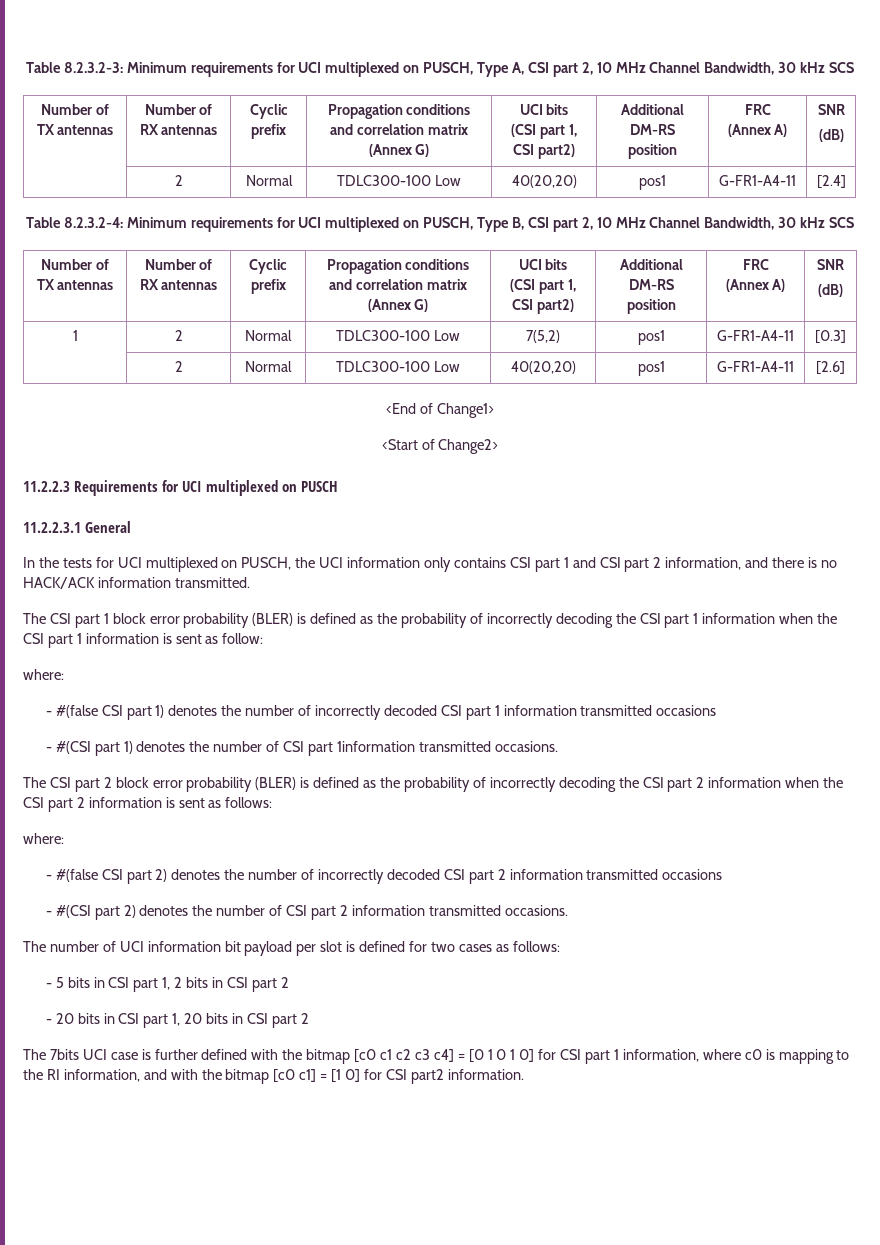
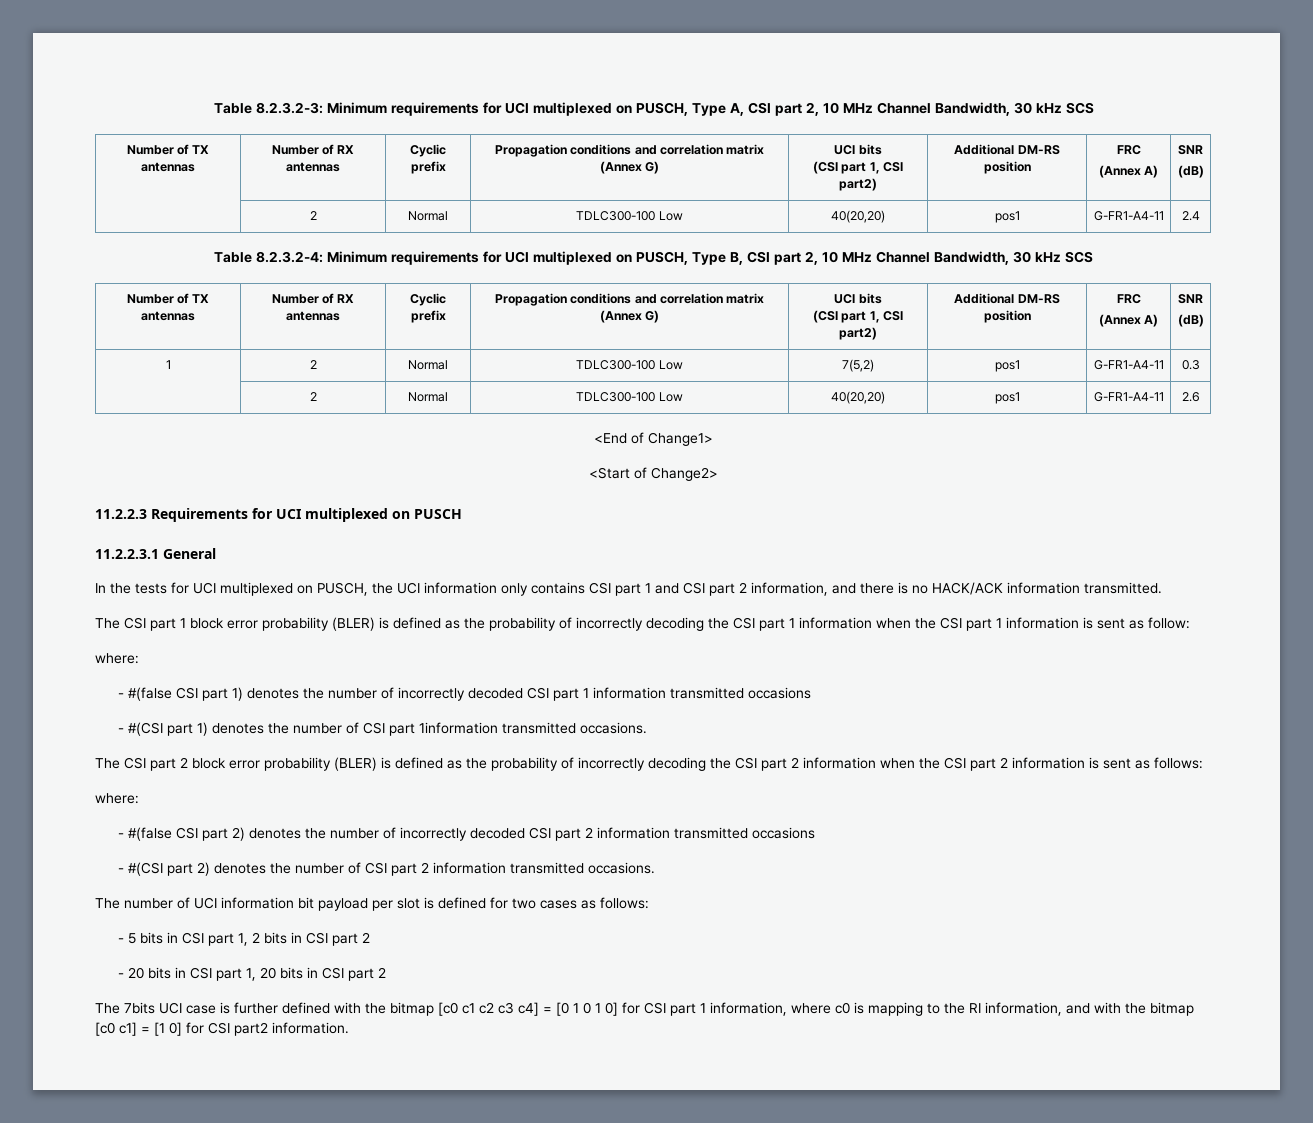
- | 2 | Normal | TDLC300-100 Low | 40(20,20) | pos1 | G-FR1-A4-11 | [2.4]
+ | 2 | Normal | TDLC300-100 Low | 40(20,20) | pos1 | G-FR1-A4-11 | 2.4
- 1 | 2 | Normal | TDLC300-100 Low | 7(5,2) | pos1 | G-FR1-A4-11 | [0.3]
- | 2 | Normal | TDLC300-100 Low | 40(20,20) | pos1 | G-FR1-A4-11 | [2.6]
+ 1 | 2 | Normal | TDLC300-100 Low | 7(5,2) | pos1 | G-FR1-A4-11 | 0.3
+ | 2 | Normal | TDLC300-100 Low | 40(20,20) | pos1 | G-FR1-A4-11 | 2.6

